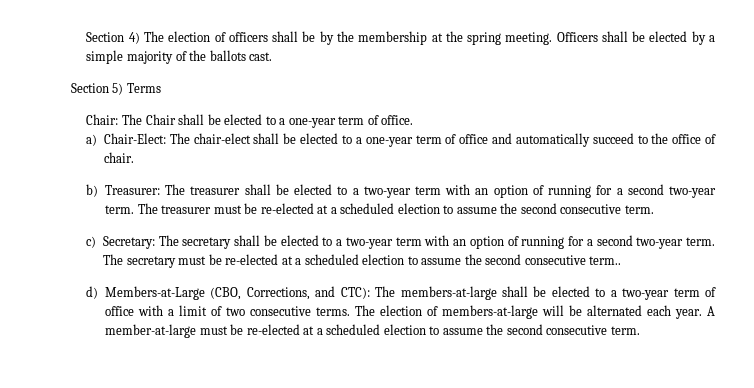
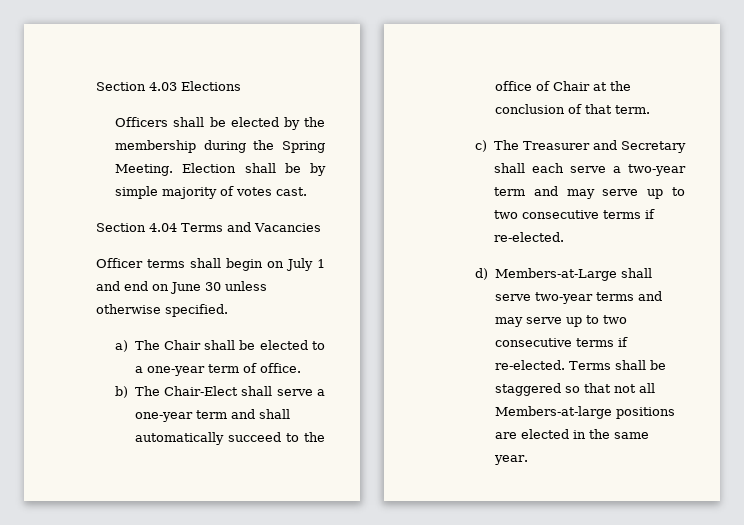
- Section 4) The election of officers shall be by the membership at the spring meeting. Officers shall be elected by a simple majority of the ballots cast.
+ Section 4.03 Elections
+ Officers shall be elected by the membership during the Spring Meeting. Election shall be by simple majority of votes cast.
- Section 5) Terms
- Chair: The Chair shall be elected to a one-year term of office.
+ Section 4.04 Terms and Vacancies
+ Officer terms shall begin on July 1 and end on June 30 unless otherwise specified.
+ a) The Chair shall be elected to a one-year term of office.
- a) Chair-Elect: The chair-elect shall be elected to a one-year term of office and automatically succeed to the office of chair.
- b) Treasurer: The treasurer shall be elected to a two-year term with an option of running for a second two-year term. The treasurer must be re-elected at a scheduled election to assume the second consecutive term.
- c) Secretary: The secretary shall be elected to a two-year term with an option of running for a second two-year term. The secretary must be re-elected at a scheduled election to assume the second consecutive term..
- d) Members-at-Large (CBO, Corrections, and CTC): The members-at-large shall be elected to a two-year term of office with a limit of two consecutive terms. The election of members-at-large will be alternated each year. A member-at-large must be re-elected at a scheduled election to assume the second consecutive term.
+ b) The Chair-Elect shall serve a one-year term and shall automatically succeed to the office of Chair at the conclusion of that term.
+ c) The Treasurer and Secretary shall each serve a two-year term and may serve up to two consecutive terms if re-elected.
+ d) Members-at-Large shall serve two-year terms and may serve up to two consecutive terms if re-elected. Terms shall be staggered so that not all Members-at-large positions are elected in the same year.

